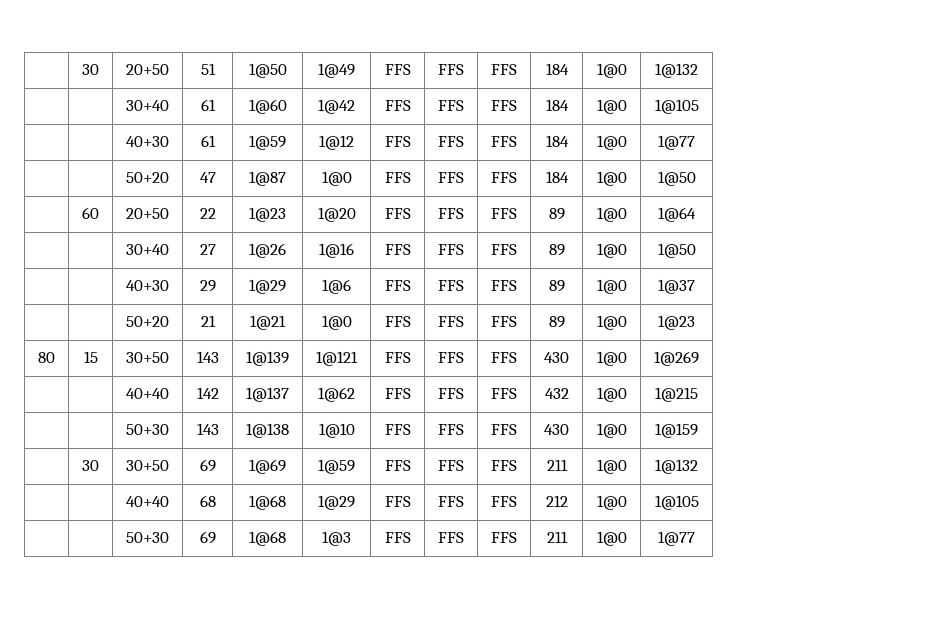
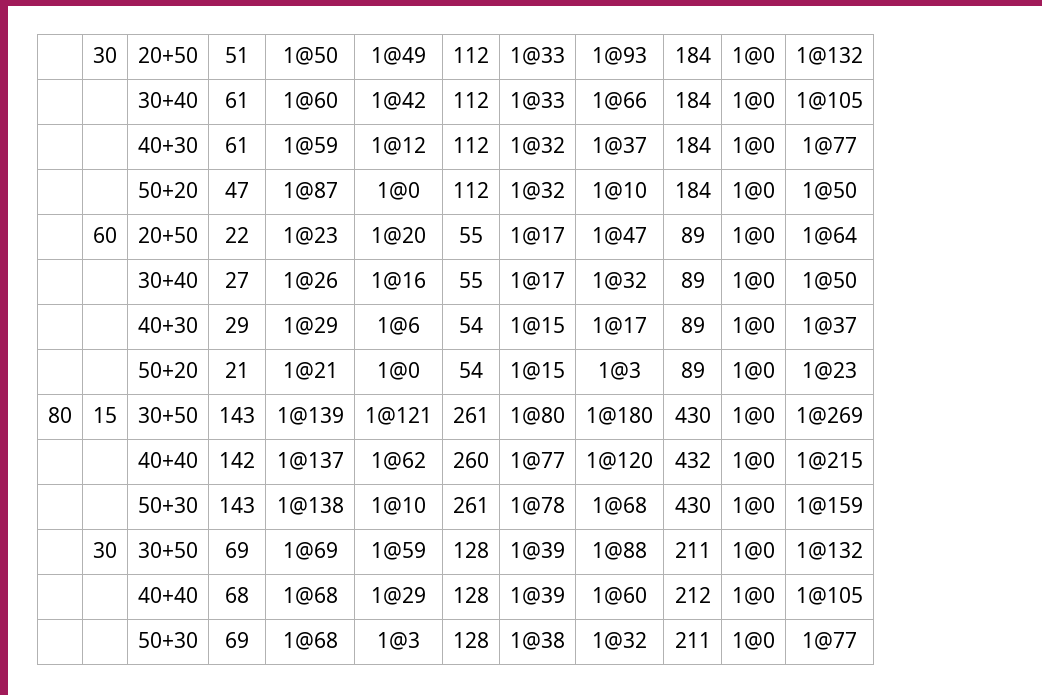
- | 30 | 20+50 | 51 | 1@50 | 1@49 | FFS | FFS | FFS | 184 | 1@0 | 1@132
+ | 30 | 20+50 | 51 | 1@50 | 1@49 | 112 | 1@33 | 1@93 | 184 | 1@0 | 1@132
- | | 30+40 | 61 | 1@60 | 1@42 | FFS | FFS | FFS | 184 | 1@0 | 1@105
+ | | 30+40 | 61 | 1@60 | 1@42 | 112 | 1@33 | 1@66 | 184 | 1@0 | 1@105
- | | 40+30 | 61 | 1@59 | 1@12 | FFS | FFS | FFS | 184 | 1@0 | 1@77
+ | | 40+30 | 61 | 1@59 | 1@12 | 112 | 1@32 | 1@37 | 184 | 1@0 | 1@77
- | | 50+20 | 47 | 1@87 | 1@0 | FFS | FFS | FFS | 184 | 1@0 | 1@50
+ | | 50+20 | 47 | 1@87 | 1@0 | 112 | 1@32 | 1@10 | 184 | 1@0 | 1@50
- | 60 | 20+50 | 22 | 1@23 | 1@20 | FFS | FFS | FFS | 89 | 1@0 | 1@64
+ | 60 | 20+50 | 22 | 1@23 | 1@20 | 55 | 1@17 | 1@47 | 89 | 1@0 | 1@64
- | | 30+40 | 27 | 1@26 | 1@16 | FFS | FFS | FFS | 89 | 1@0 | 1@50
+ | | 30+40 | 27 | 1@26 | 1@16 | 55 | 1@17 | 1@32 | 89 | 1@0 | 1@50
- | | 40+30 | 29 | 1@29 | 1@6 | FFS | FFS | FFS | 89 | 1@0 | 1@37
+ | | 40+30 | 29 | 1@29 | 1@6 | 54 | 1@15 | 1@17 | 89 | 1@0 | 1@37
- | | 50+20 | 21 | 1@21 | 1@0 | FFS | FFS | FFS | 89 | 1@0 | 1@23
+ | | 50+20 | 21 | 1@21 | 1@0 | 54 | 1@15 | 1@3 | 89 | 1@0 | 1@23
- 80 | 15 | 30+50 | 143 | 1@139 | 1@121 | FFS | FFS | FFS | 430 | 1@0 | 1@269
+ 80 | 15 | 30+50 | 143 | 1@139 | 1@121 | 261 | 1@80 | 1@180 | 430 | 1@0 | 1@269
- | | 40+40 | 142 | 1@137 | 1@62 | FFS | FFS | FFS | 432 | 1@0 | 1@215
+ | | 40+40 | 142 | 1@137 | 1@62 | 260 | 1@77 | 1@120 | 432 | 1@0 | 1@215
- | | 50+30 | 143 | 1@138 | 1@10 | FFS | FFS | FFS | 430 | 1@0 | 1@159
+ | | 50+30 | 143 | 1@138 | 1@10 | 261 | 1@78 | 1@68 | 430 | 1@0 | 1@159
- | 30 | 30+50 | 69 | 1@69 | 1@59 | FFS | FFS | FFS | 211 | 1@0 | 1@132
+ | 30 | 30+50 | 69 | 1@69 | 1@59 | 128 | 1@39 | 1@88 | 211 | 1@0 | 1@132
- | | 40+40 | 68 | 1@68 | 1@29 | FFS | FFS | FFS | 212 | 1@0 | 1@105
+ | | 40+40 | 68 | 1@68 | 1@29 | 128 | 1@39 | 1@60 | 212 | 1@0 | 1@105
- | | 50+30 | 69 | 1@68 | 1@3 | FFS | FFS | FFS | 211 | 1@0 | 1@77
+ | | 50+30 | 69 | 1@68 | 1@3 | 128 | 1@38 | 1@32 | 211 | 1@0 | 1@77

